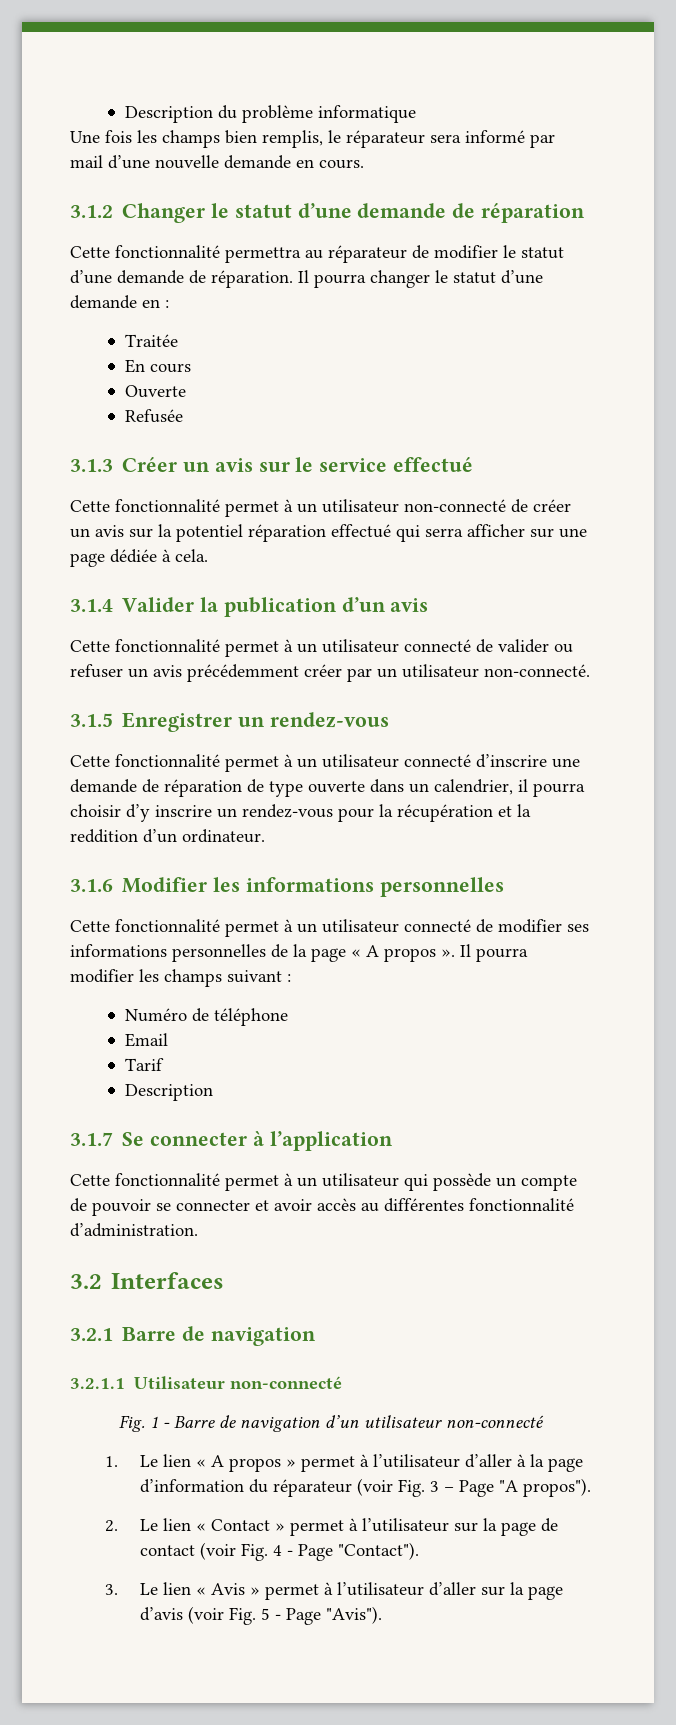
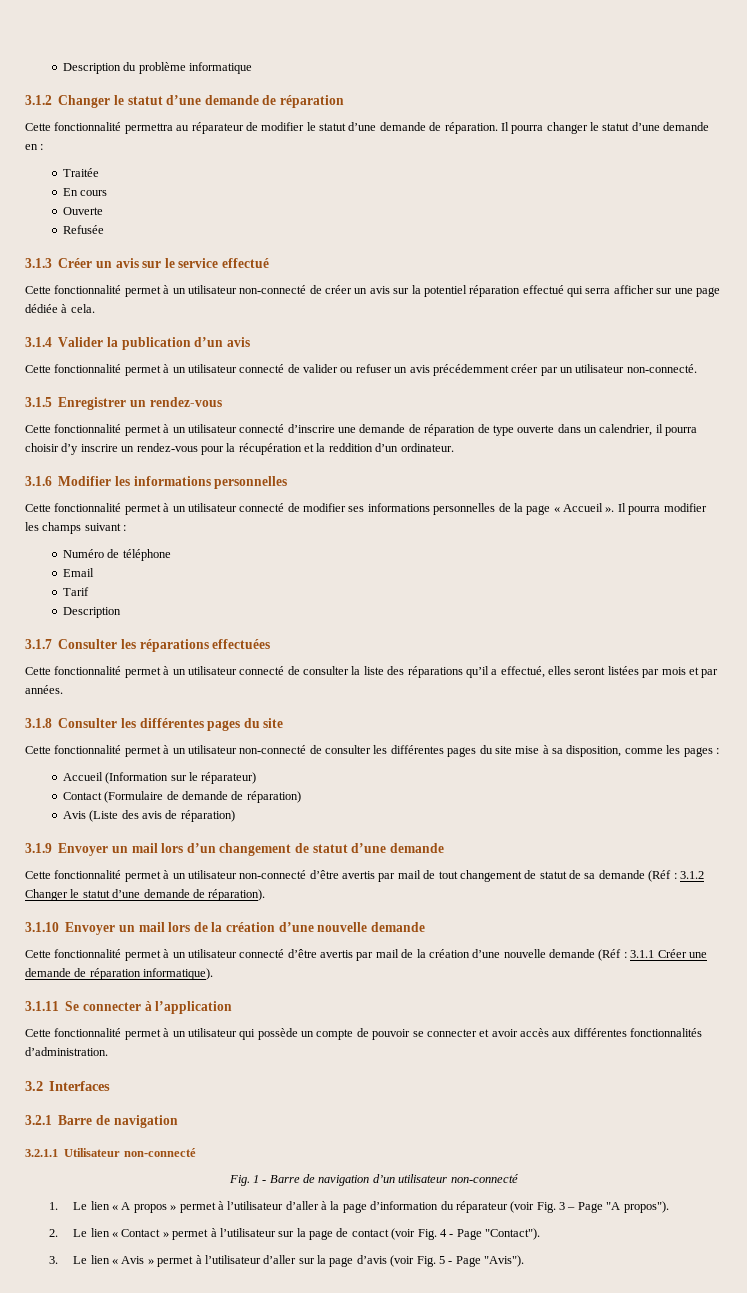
- Une fois les champs bien remplis, le réparateur sera informé par mail d’une nouvelle demande en cours.
- Cette fonctionnalité permet à un utilisateur connecté de modifier ses informations personnelles de la page « A propos ».
+ Cette fonctionnalité permet à un utilisateur connecté de modifier ses informations personnelles de la page « Accueil ».
- 3.1.7 Se connecter à l’application
+ 3.1.7 Consulter les réparations effectuées
+ Cette fonctionnalité permet à un utilisateur connecté de consulter la liste des réparations qu’il a effectué, elles seront listées par mois et par années.
+ 3.1.8 Consulter les différentes pages du site
+ Cette fonctionnalité permet à un utilisateur non-connecté de consulter les différentes pages du site mise à sa disposition, comme les pages :
+ Accueil (Information sur le réparateur)
+ Contact (Formulaire de demande de réparation)
+ Avis (Liste des avis de réparation)
+ 3.1.9 Envoyer un mail lors d’un changement de statut d’une demande
+ Cette fonctionnalité permet à un utilisateur non-connecté d’être avertis par mail de tout changement de statut de sa demande (Réf : 3.1.2 Changer le statut d’une demande de réparation).
+ 3.1.10 Envoyer un mail lors de la création d’une nouvelle demande
+ Cette fonctionnalité permet à un utilisateur connecté d’être avertis par mail de la création d’une nouvelle demande (Réf : 3.1.1 Créer une demande de réparation informatique).
+ 3.1.11 Se connecter à l’application
- Cette fonctionnalité permet à un utilisateur qui possède un compte de pouvoir se connecter et avoir accès au différentes fonctionnalité d’administration.
+ Cette fonctionnalité permet à un utilisateur qui possède un compte de pouvoir se connecter et avoir accès aux différentes fonctionnalités d’administration.

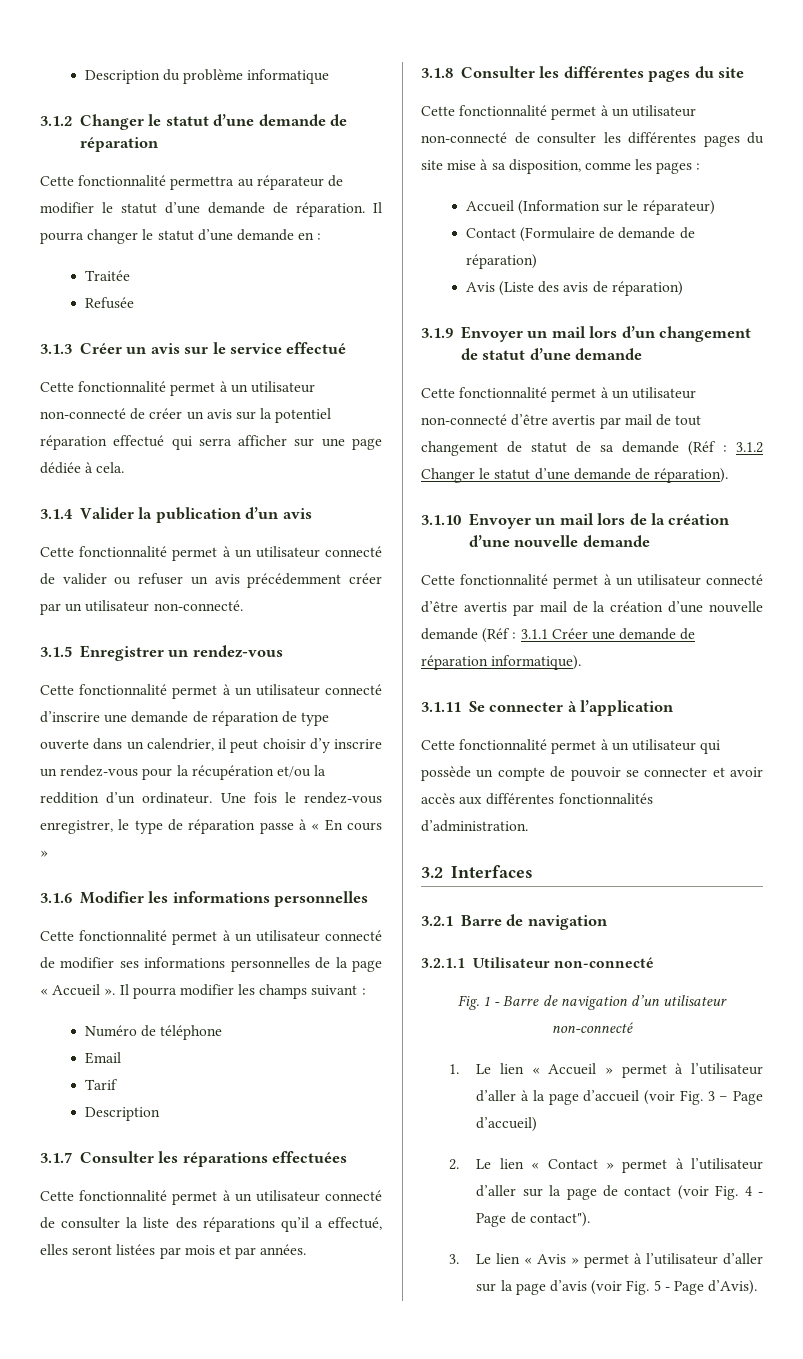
- En cours
- Ouverte
- Cette fonctionnalité permet à un utilisateur connecté d’inscrire une demande de réparation de type ouverte dans un calendrier, il pourra choisir d’y inscrire un rendez-vous pour la récupération et la reddition d’un ordinateur.
+ Cette fonctionnalité permet à un utilisateur connecté d’inscrire une demande de réparation de type ouverte dans un calendrier, il peut choisir d’y inscrire un rendez-vous pour la récupération et/ou la reddition d’un ordinateur. Une fois le rendez-vous enregistrer, le type de réparation passe à « En cours »
- 1. Le lien « A propos » permet à l’utilisateur d’aller à la page d’information du réparateur (voir Fig. 3 – Page "A propos").
+ 1. Le lien « Accueil » permet à l’utilisateur d’aller à la page d’accueil (voir Fig. 3 – Page d’accueil)
- 2. Le lien « Contact » permet à l’utilisateur sur la page de contact (voir Fig. 4 - Page "Contact").
+ 2. Le lien « Contact » permet à l’utilisateur d’aller sur la page de contact (voir Fig. 4 - Page de contact").
- 3. Le lien « Avis » permet à l’utilisateur d’aller sur la page d’avis (voir Fig. 5 - Page "Avis").
+ 3. Le lien « Avis » permet à l’utilisateur d’aller sur la page d’avis (voir Fig. 5 - Page d’Avis).

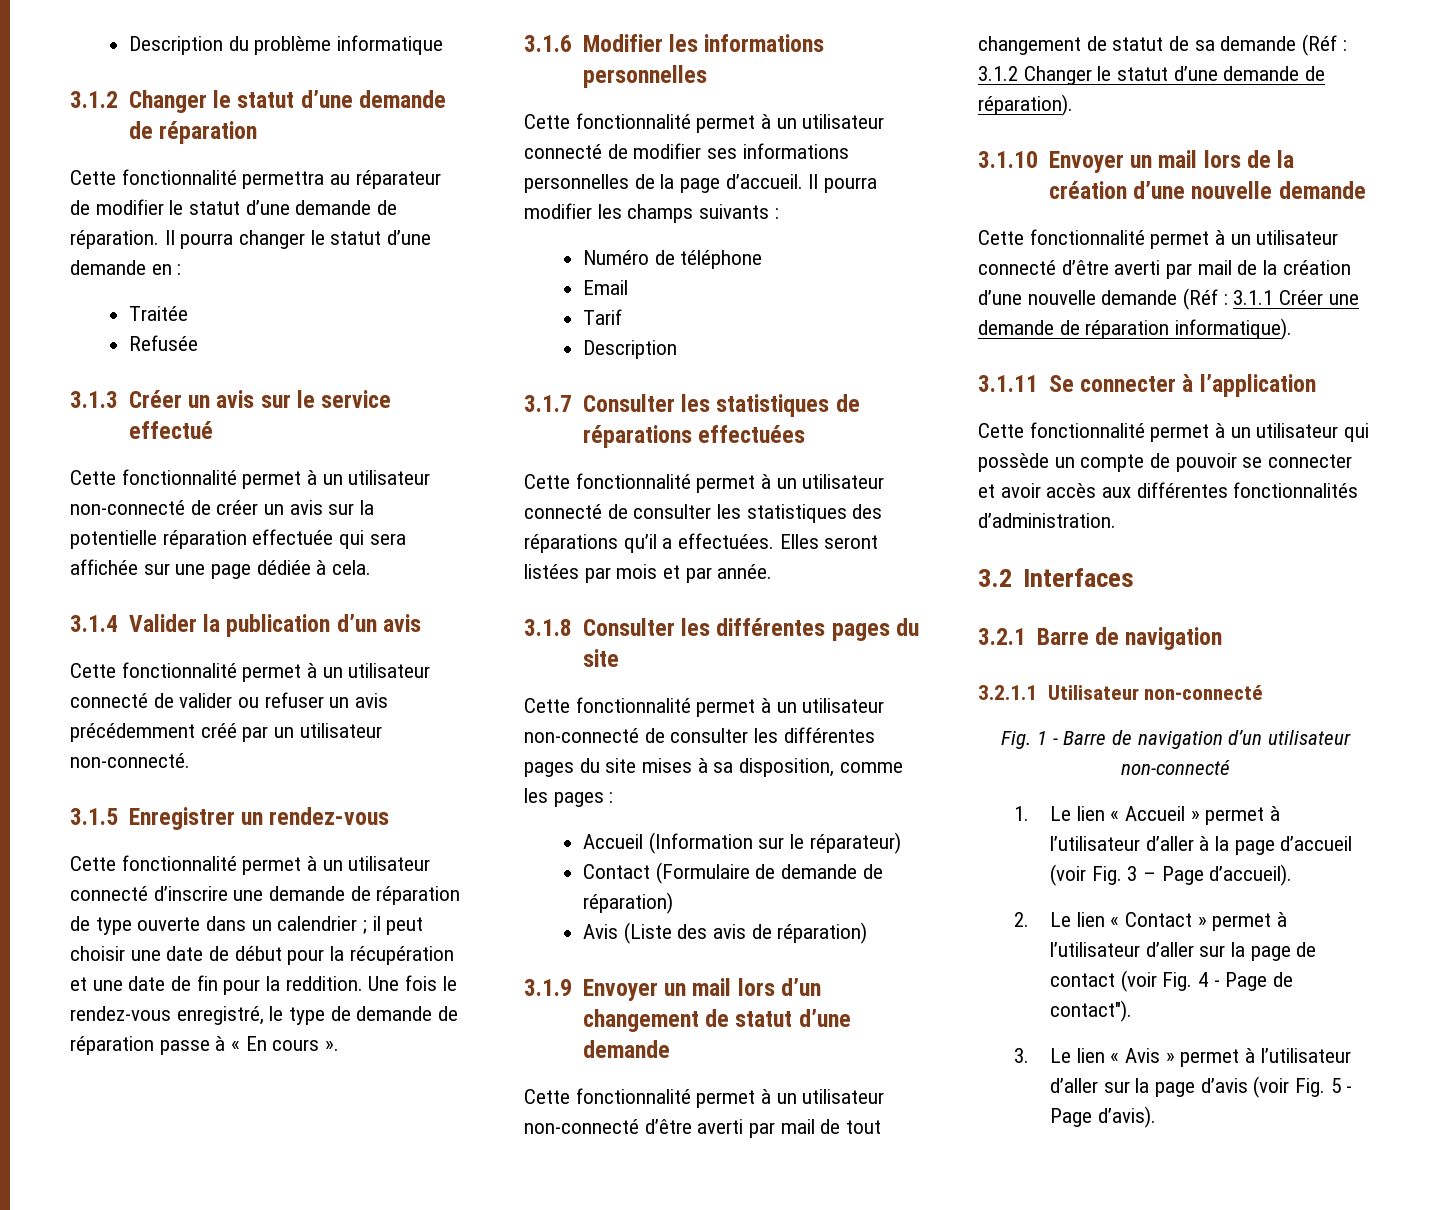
- Cette fonctionnalité permet à un utilisateur non-connecté de créer un avis sur la potentiel réparation effectué qui serra afficher sur une page dédiée à cela.
+ Cette fonctionnalité permet à un utilisateur non-connecté de créer un avis sur la potentielle réparation effectuée qui sera affichée sur une page dédiée à cela.
- Cette fonctionnalité permet à un utilisateur connecté de valider ou refuser un avis précédemment créer par un utilisateur non-connecté.
+ Cette fonctionnalité permet à un utilisateur connecté de valider ou refuser un avis précédemment créé par un utilisateur non-connecté.
- Cette fonctionnalité permet à un utilisateur connecté d’inscrire une demande de réparation de type ouverte dans un calendrier, il peut choisir d’y inscrire un rendez-vous pour la récupération et/ou la reddition d’un ordinateur.
+ Cette fonctionnalité permet à un utilisateur connecté d’inscrire une demande de réparation de type ouverte dans un calendrier ; il peut choisir une date de début pour la récupération et une date de fin pour la reddition.
- Une fois le rendez-vous enregistrer, le type de réparation passe à « En cours »
+ Une fois le rendez-vous enregistré, le type de demande de réparation passe à « En cours ».
- Cette fonctionnalité permet à un utilisateur connecté de modifier ses informations personnelles de la page « Accueil ».
+ Cette fonctionnalité permet à un utilisateur connecté de modifier ses informations personnelles de la page d’accueil.
- Il pourra modifier les champs suivant :
+ Il pourra modifier les champs suivants :
- 3.1.7 Consulter les réparations effectuées
+ 3.1.7 Consulter les statistiques de réparations effectuées
- Cette fonctionnalité permet à un utilisateur connecté de consulter la liste des réparations qu’il a effectué, elles seront listées par mois et par années.
+ Cette fonctionnalité permet à un utilisateur connecté de consulter les statistiques des réparations qu’il a effectuées. Elles seront listées par mois et par année.
- Cette fonctionnalité permet à un utilisateur non-connecté de consulter les différentes pages du site mise à sa disposition, comme les pages :
+ Cette fonctionnalité permet à un utilisateur non-connecté de consulter les différentes pages du site mises à sa disposition, comme les pages :
- Cette fonctionnalité permet à un utilisateur non-connecté d’être avertis par mail de tout changement de statut de sa demande (Réf : 3.1.2 Changer le statut d’une demande de réparation).
+ Cette fonctionnalité permet à un utilisateur non-connecté d’être averti par mail de tout changement de statut de sa demande (Réf : 3.1.2 Changer le statut d’une demande de réparation).
- Cette fonctionnalité permet à un utilisateur connecté d’être avertis par mail de la création d’une nouvelle demande (Réf : 3.1.1 Créer une demande de réparation informatique).
+ Cette fonctionnalité permet à un utilisateur connecté d’être averti par mail de la création d’une nouvelle demande (Réf : 3.1.1 Créer une demande de réparation informatique).
- 1. Le lien « Accueil » permet à l’utilisateur d’aller à la page d’accueil (voir Fig. 3 – Page d’accueil)
+ 1. Le lien « Accueil » permet à l’utilisateur d’aller à la page d’accueil (voir Fig. 3 – Page d’accueil).
- 3. Le lien « Avis » permet à l’utilisateur d’aller sur la page d’avis (voir Fig. 5 - Page d’Avis).
+ 3. Le lien « Avis » permet à l’utilisateur d’aller sur la page d’avis (voir Fig. 5 - Page d’avis).

